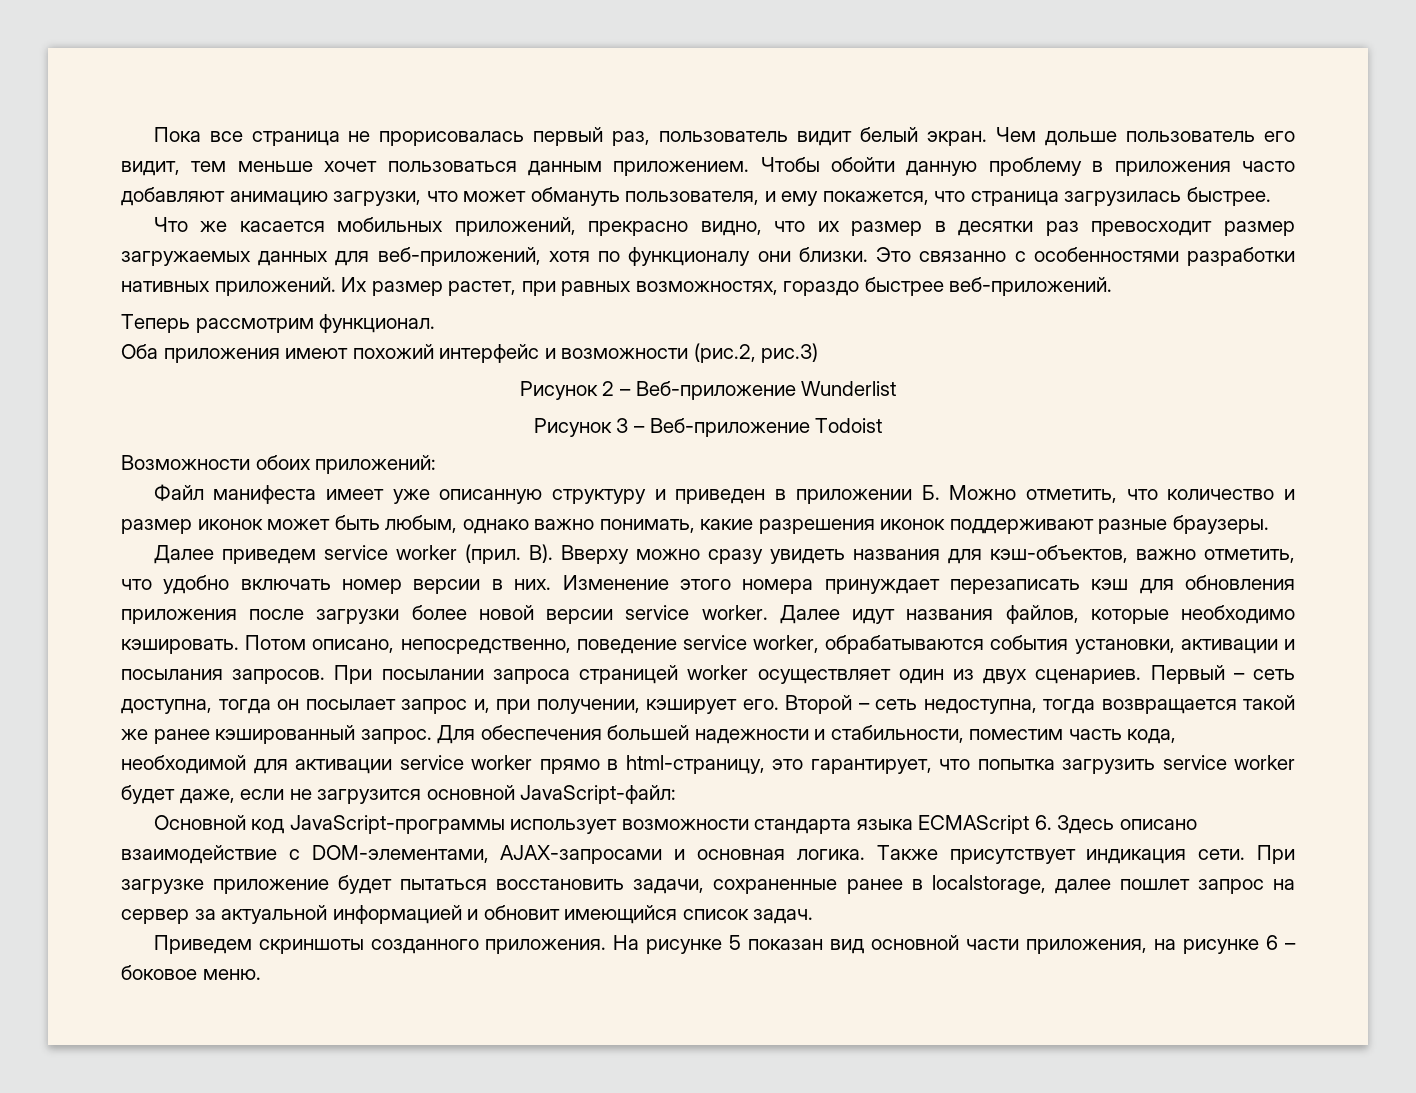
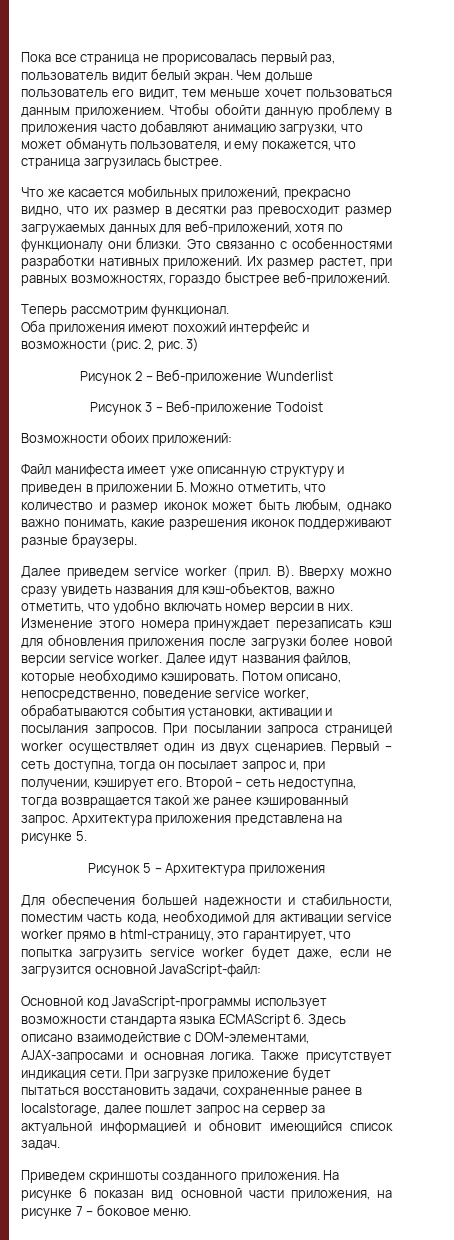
- Оба приложения имеют похожий интерфейс и возможности (рис.2, рис.3)
+ Оба приложения имеют похожий интерфейс и возможности (рис. 2, рис. 3)
- Второй – сеть недоступна, тогда возвращается такой же ранее кэшированный запрос. Для обеспечения большей надежности и стабильности, поместим часть кода, необходимой для активации service worker прямо в html-страницу, это гарантирует, что попытка загрузить service worker будет даже, если не загрузится основной JavaScript-файл:
+ Второй – сеть недоступна, тогда возвращается такой же ранее кэшированный запрос. Архитектура приложения представлена на рисунке 5.
+ Рисунок 5 – Архитектура приложения
+ Для обеспечения большей надежности и стабильности, поместим часть кода, необходимой для активации service worker прямо в html-страницу, это гарантирует, что попытка загрузить service worker будет даже, если не загрузится основной JavaScript-файл:
- На рисунке 5 показан вид основной части приложения, на рисунке 6 – боковое меню.
+ На рисунке 6 показан вид основной части приложения, на рисунке 7 – боковое меню.

